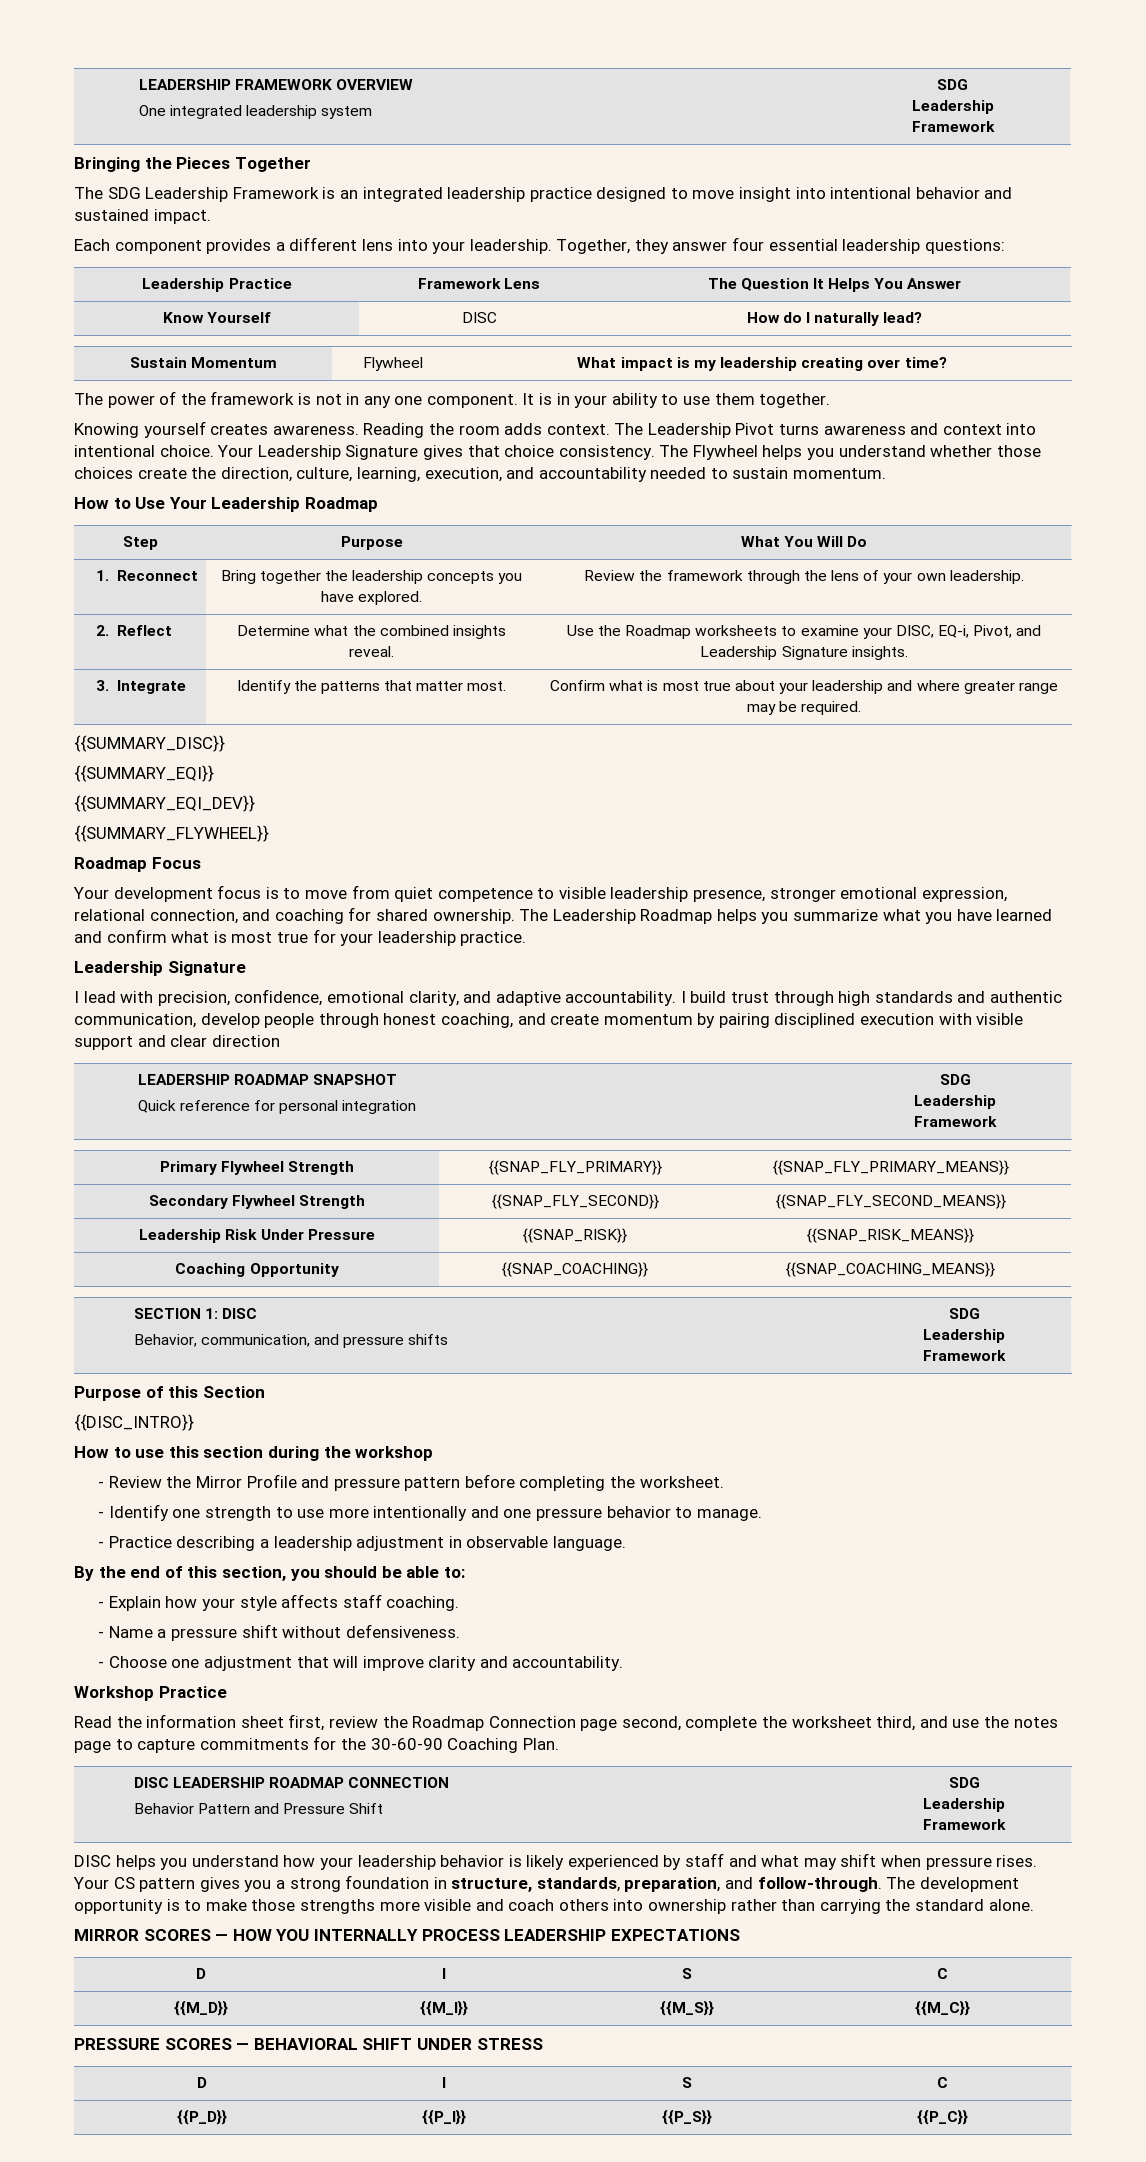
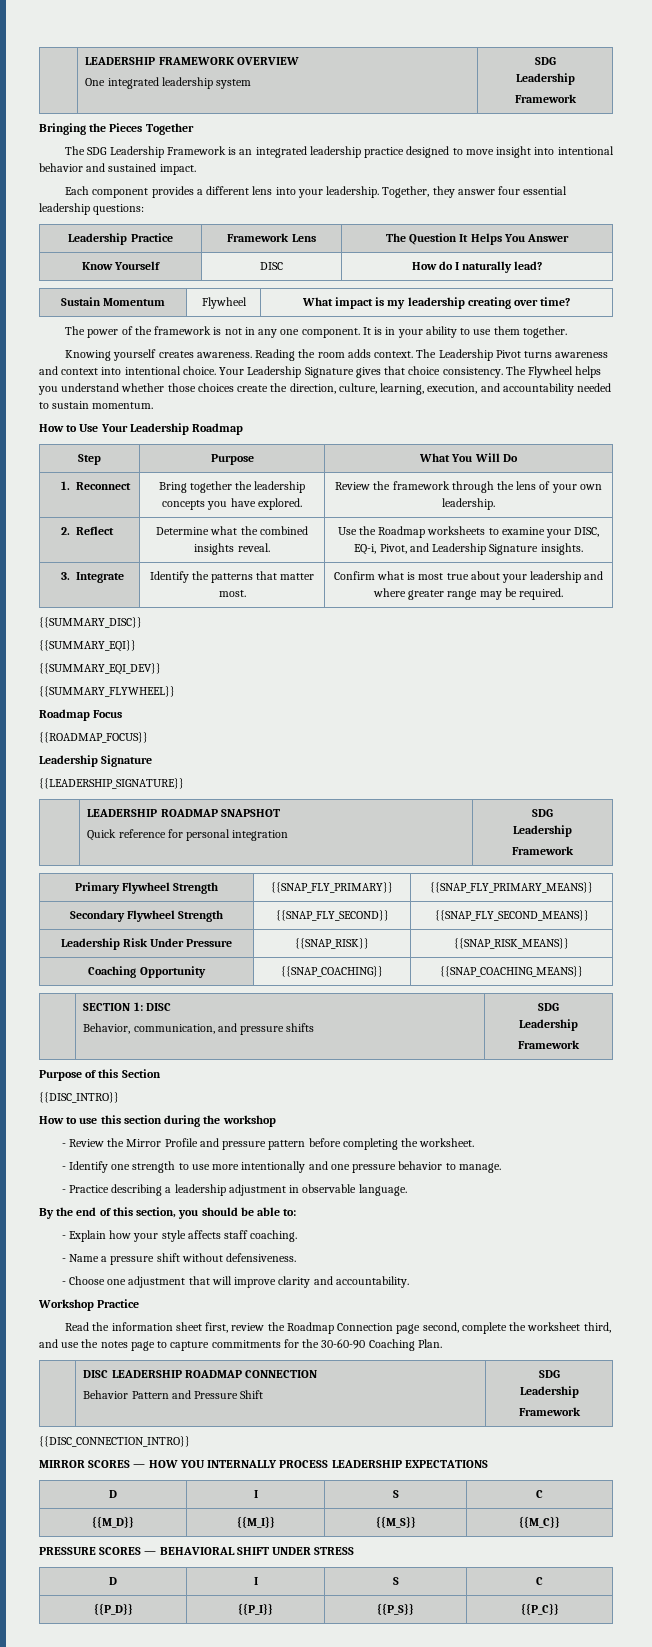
- Your development focus is to move from quiet competence to visible leadership presence, stronger emotional expression, relational connection, and coaching for shared ownership. The Leadership Roadmap helps you summarize what you have learned and confirm what is most true for your leadership practice.
+ {{ROADMAP_FOCUS}}
  Leadership Signature
- I lead with precision, confidence, emotional clarity, and adaptive accountability. I build trust through high standards and authentic communication, develop people through honest coaching, and create momentum by pairing disciplined execution with visible support and clear direction
+ {{LEADERSHIP_SIGNATURE}}
- DISC helps you understand how your leadership behavior is likely experienced by staff and what may shift when pressure rises. Your CS pattern gives you a strong foundation in structure, standards, preparation, and follow-through. The development opportunity is to make those strengths more visible and coach others into ownership rather than carrying the standard alone.
+ {{DISC_CONNECTION_INTRO}}

